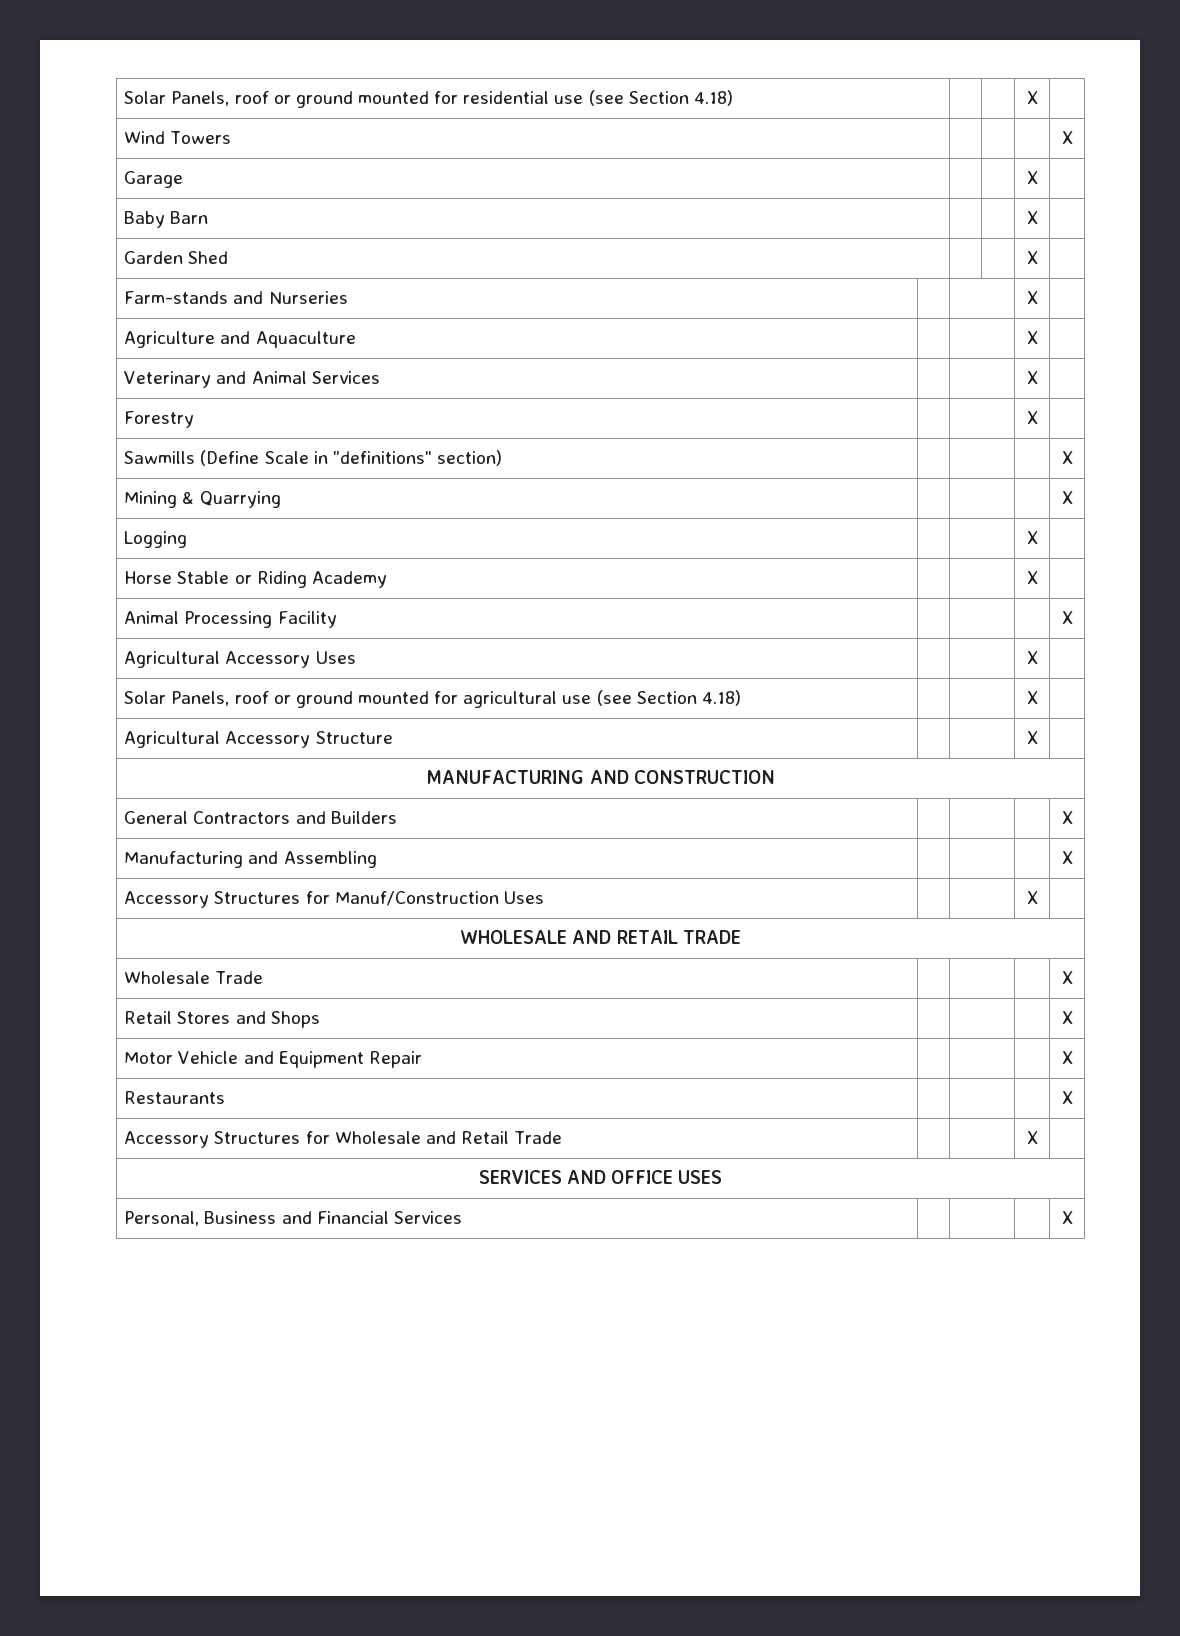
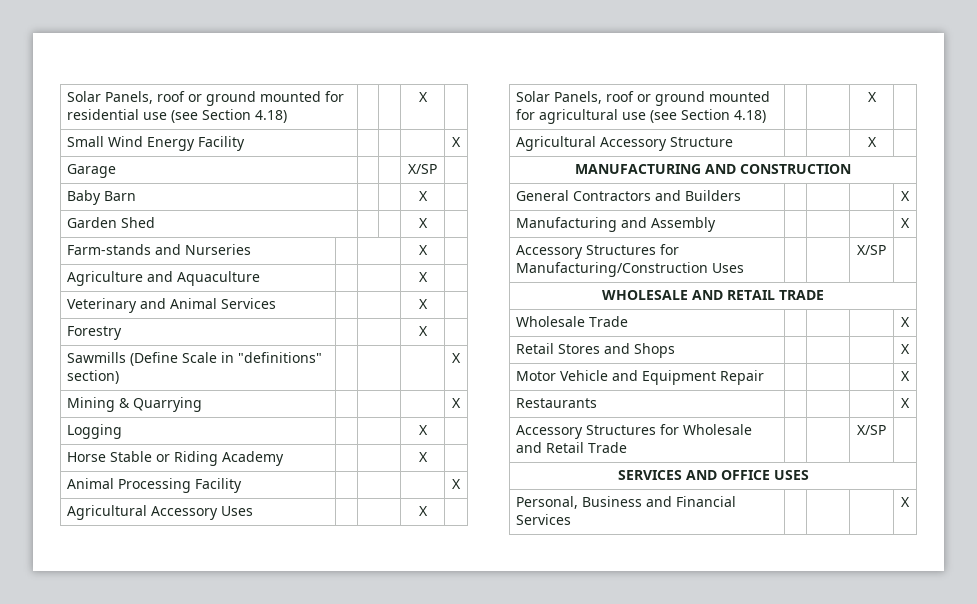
- Wind Towers | | | | X
+ Small Wind Energy Facility | | | | X
- Garage | | | X |
+ Garage | | | X/SP |
- Manufacturing and Assembling | | | | X
- Accessory Structures for Manuf/Construction Uses | | | X |
+ Manufacturing and Assembly | | | | X
+ Accessory Structures for Manufacturing/Construction Uses | | | X/SP |
- Accessory Structures for Wholesale and Retail Trade | | | X |
+ Accessory Structures for Wholesale and Retail Trade | | | X/SP |

